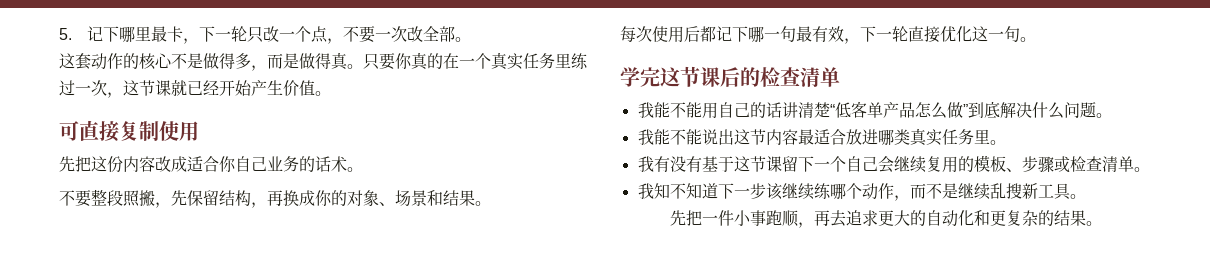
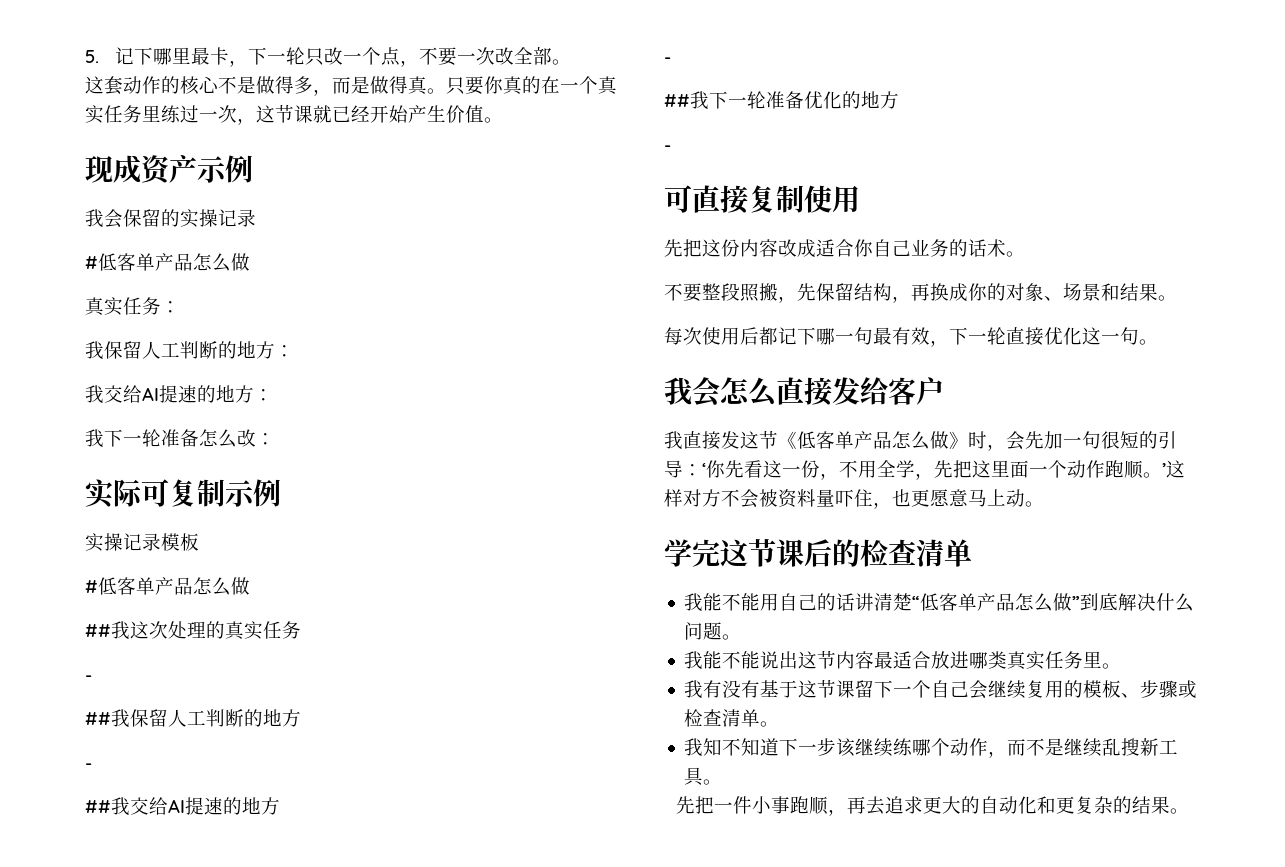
+ 现成资产示例
+ 我会保留的实操记录
+ #低客单产品怎么做
+ 真实任务：
+ 我保留人工判断的地方：
+ 我交给AI提速的地方：
+ 我下一轮准备怎么改：
+ 实际可复制示例
+ 实操记录模板
+ #低客单产品怎么做
+ ##我这次处理的真实任务
+ -
+ ##我保留人工判断的地方
+ -
+ ##我交给AI提速的地方
+ -
+ ##我下一轮准备优化的地方
+ -
+ 我会怎么直接发给客户
+ 我直接发这节《低客单产品怎么做》时，会先加一句很短的引导：‘你先看这一份，不用全学，先把这里面一个动作跑顺。’这样对方不会被资料量吓住，也更愿意马上动。

